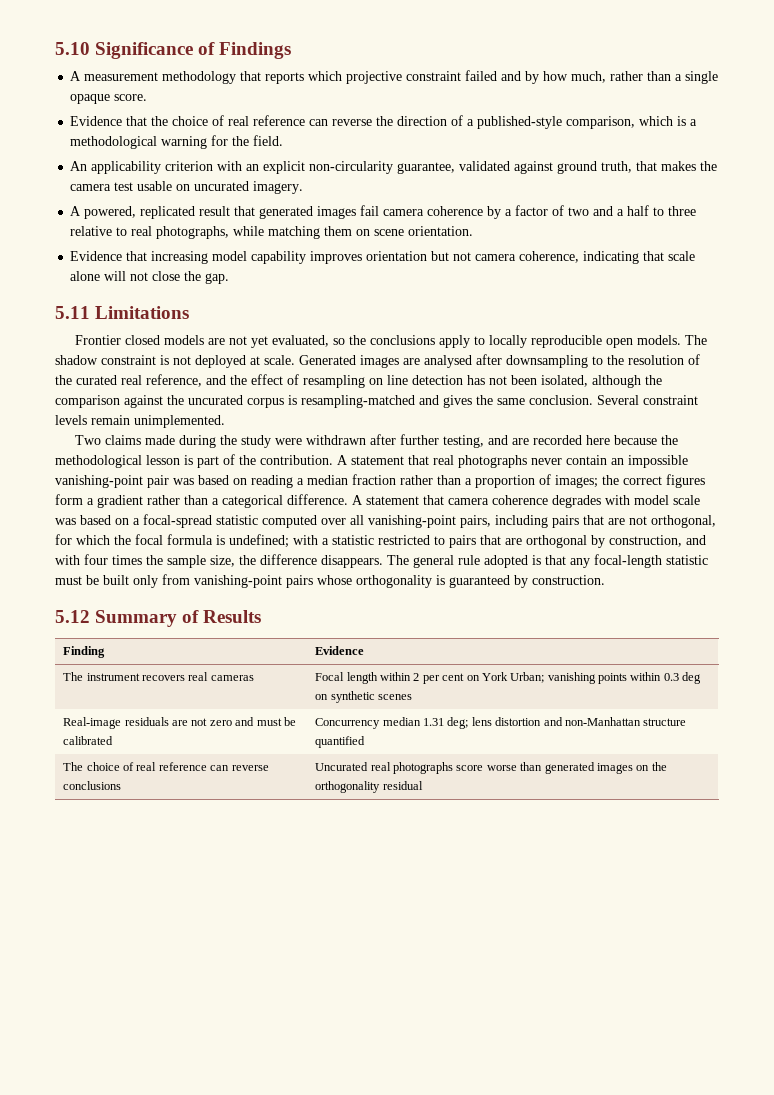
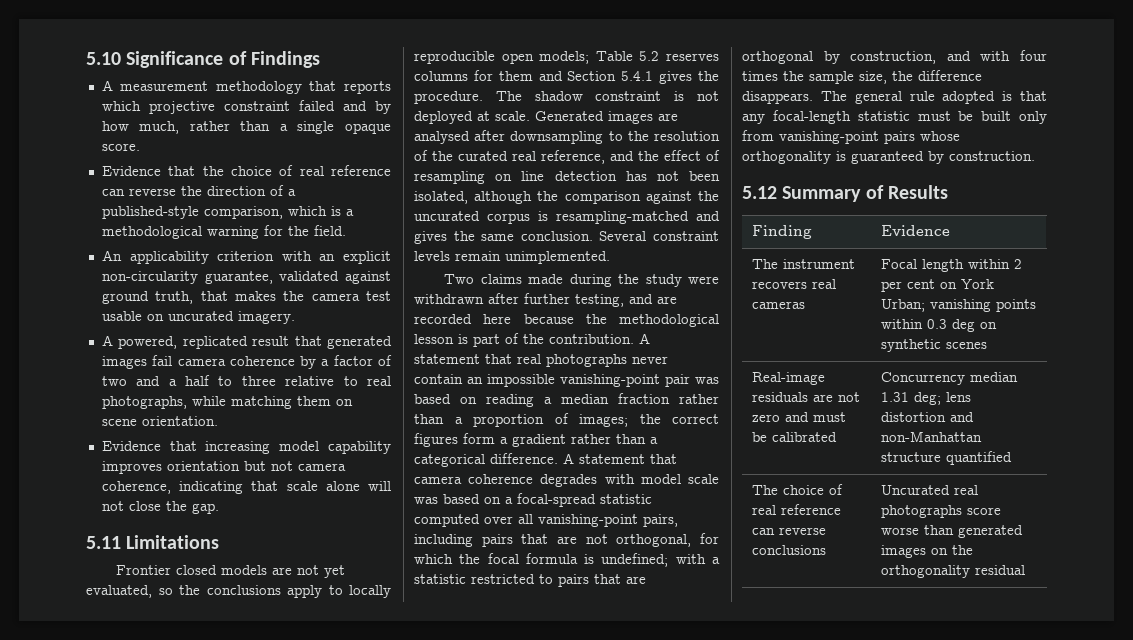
- Frontier closed models are not yet evaluated, so the conclusions apply to locally reproducible open models.
+ Frontier closed models are not yet evaluated, so the conclusions apply to locally reproducible open models; Table 5.2 reserves columns for them and Section 5.4.1 gives the procedure.

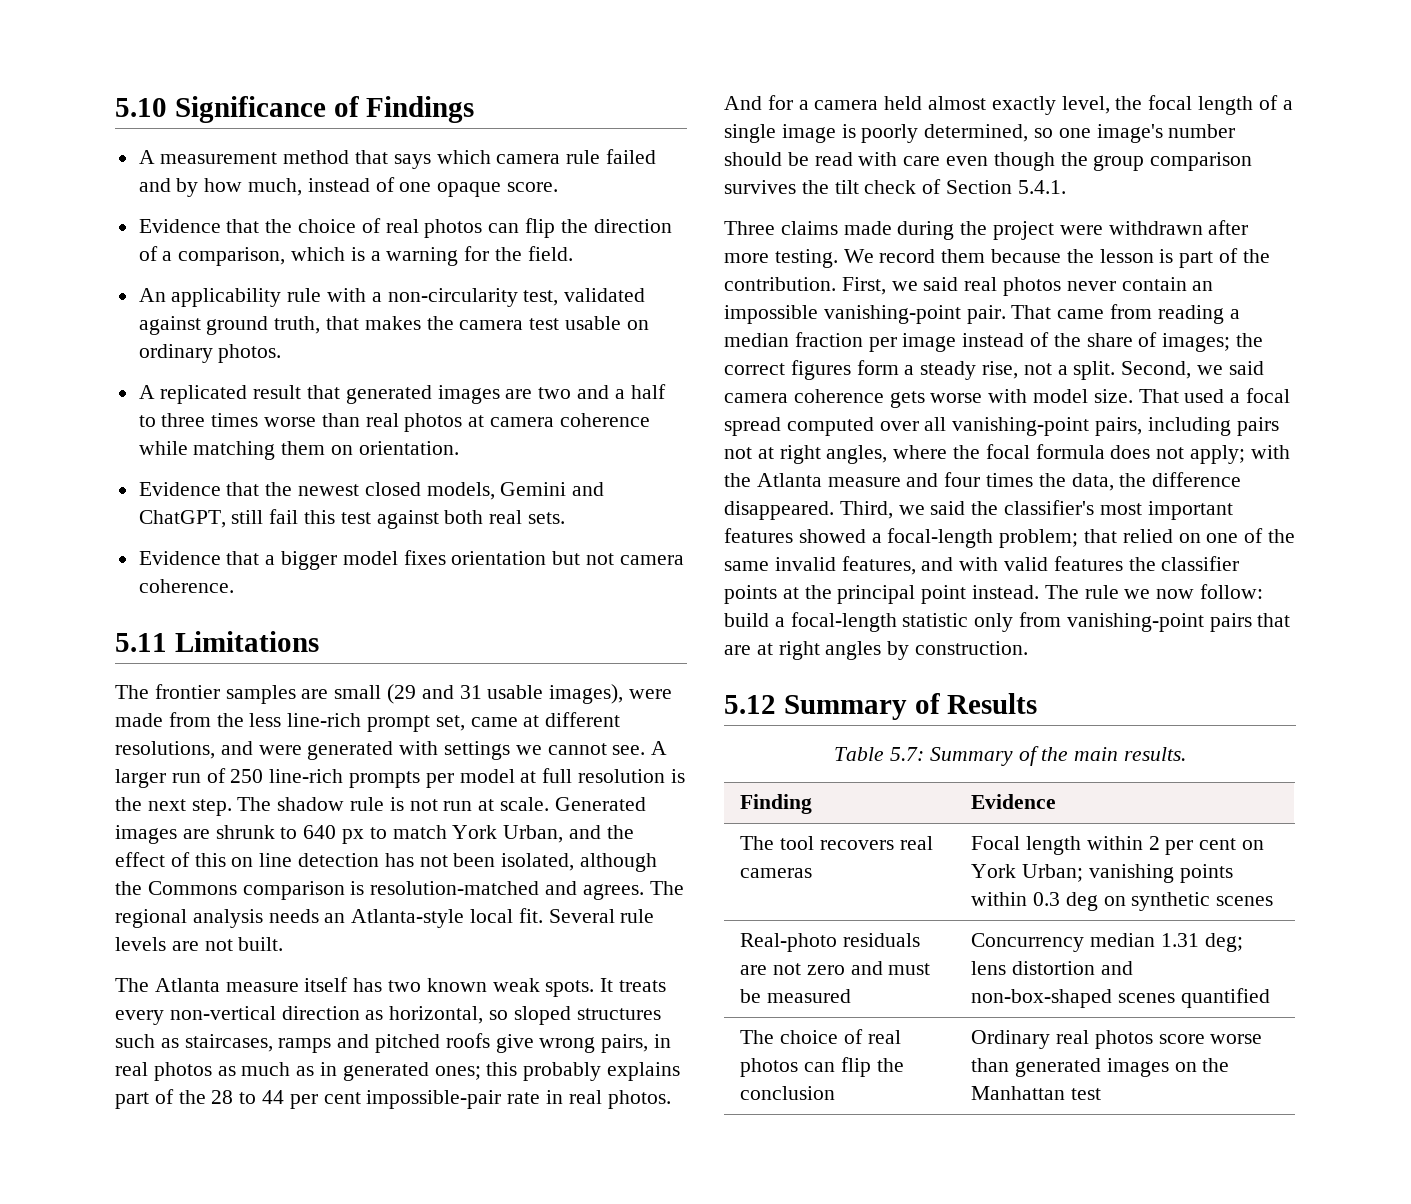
- A measurement methodology that reports which projective constraint failed and by how much, rather than a single opaque score.
+ A measurement method that says which camera rule failed and by how much, instead of one opaque score.
- Evidence that the choice of real reference can reverse the direction of a published-style comparison, which is a methodological warning for the field.
+ Evidence that the choice of real photos can flip the direction of a comparison, which is a warning for the field.
- An applicability criterion with an explicit non-circularity guarantee, validated against ground truth, that makes the camera test usable on uncurated imagery.
- A powered, replicated result that generated images fail camera coherence by a factor of two and a half to three relative to real photographs, while matching them on scene orientation.
+ An applicability rule with a non-circularity test, validated against ground truth, that makes the camera test usable on ordinary photos.
+ A replicated result that generated images are two and a half to three times worse than real photos at camera coherence while matching them on orientation.
- Evidence that increasing model capability improves orientation but not camera coherence, indicating that scale alone will not close the gap.
+ Evidence that the newest closed models, Gemini and ChatGPT, still fail this test against both real sets.
+ Evidence that a bigger model fixes orientation but not camera coherence.
  5.11 Limitations
- Frontier closed models are not yet evaluated, so the conclusions apply to locally reproducible open models; Table 5.2 reserves columns for them and Section 5.4.1 gives the procedure.
+ The frontier samples are small (29 and 31 usable images), were made from the less line-rich prompt set, came at different resolutions, and were generated with settings we cannot see. A larger run of 250 line-rich prompts per model at full resolution is the next step.
- The shadow constraint is not deployed at scale.
+ The shadow rule is not run at scale.
- Generated images are analysed after downsampling to the resolution of the curated real reference, and the effect of resampling on line detection has not been isolated, although the comparison against the uncurated corpus is resampling-matched and gives the same conclusion. Several constraint levels remain unimplemented.
- Two claims made during the study were withdrawn after further testing, and are recorded here because the methodological lesson is part of the contribution.
+ Generated images are shrunk to 640 px to match York Urban, and the effect of this on line detection has not been isolated, although the Commons comparison is resolution-matched and agrees. The regional analysis needs an Atlanta-style local fit. Several rule levels are not built.
+ The Atlanta measure itself has two known weak spots. It treats every non-vertical direction as horizontal, so sloped structures such as staircases, ramps and pitched roofs give wrong pairs, in real photos as much as in generated ones; this probably explains part of the 28 to 44 per cent impossible-pair rate in real photos. And for a camera held almost exactly level, the focal length of a single image is poorly determined, so one image's number should be read with care even though the group comparison survives the tilt check of Section 5.4.1.
+ Three claims made during the project were withdrawn after more testing. We record them because the lesson is part of the contribution.
- A statement that real photographs never contain an impossible vanishing-point pair was based on reading a median fraction rather than a proportion of images; the correct figures form a gradient rather than a categorical difference. A statement that camera coherence degrades with model scale was based on a focal-spread statistic computed over all vanishing-point pairs, including pairs that are not orthogonal, for which the focal formula is undefined; with a statistic restricted to pairs that are orthogonal by construction, and with four times the sample size, the difference disappears. The general rule adopted is that any focal-length statistic must be built only from vanishing-point pairs whose orthogonality is guaranteed by construction.
+ First, we said real photos never contain an impossible vanishing-point pair. That came from reading a median fraction per image instead of the share of images; the correct figures form a steady rise, not a split. Second, we said camera coherence gets worse with model size. That used a focal spread computed over all vanishing-point pairs, including pairs not at right angles, where the focal formula does not apply; with the Atlanta measure and four times the data, the difference disappeared. Third, we said the classifier's most important features showed a focal-length problem; that relied on one of the same invalid features, and with valid features the classifier points at the principal point instead. The rule we now follow: build a focal-length statistic only from vanishing-point pairs that are at right angles by construction.
+ Table 5.7: Summary of the main results.
- The instrument recovers real cameras | Focal length within 2 per cent on York Urban; vanishing points within 0.3 deg on synthetic scenes
+ The tool recovers real cameras | Focal length within 2 per cent on York Urban; vanishing points within 0.3 deg on synthetic scenes
- Real-image residuals are not zero and must be calibrated | Concurrency median 1.31 deg; lens distortion and non-Manhattan structure quantified
+ Real-photo residuals are not zero and must be measured | Concurrency median 1.31 deg; lens distortion and non-box-shaped scenes quantified
- The choice of real reference can reverse conclusions | Uncurated real photographs score worse than generated images on the orthogonality residual
+ The choice of real photos can flip the conclusion | Ordinary real photos score worse than generated images on the Manhattan test

